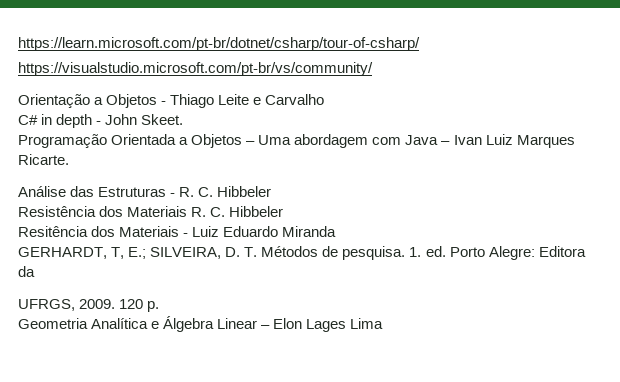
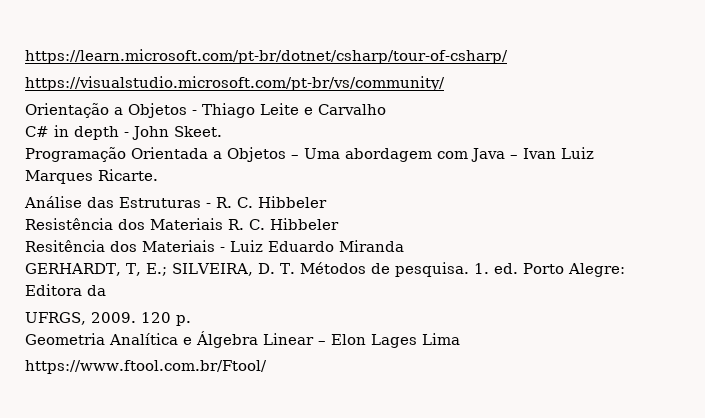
+ https://www.ftool.com.br/Ftool/

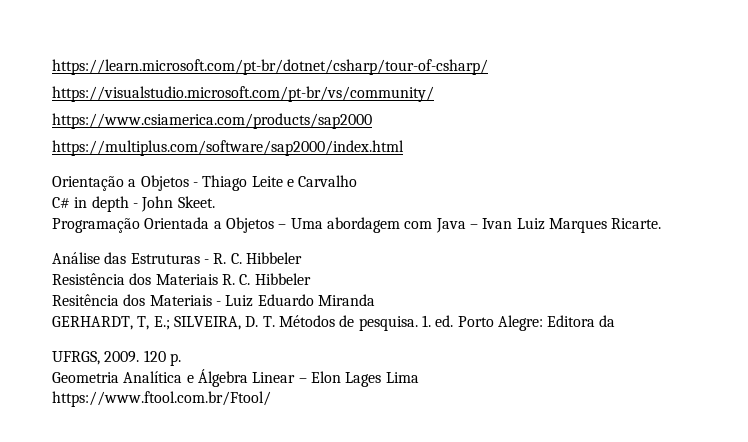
+ https://www.csiamerica.com/products/sap2000
+ https://multiplus.com/software/sap2000/index.html

